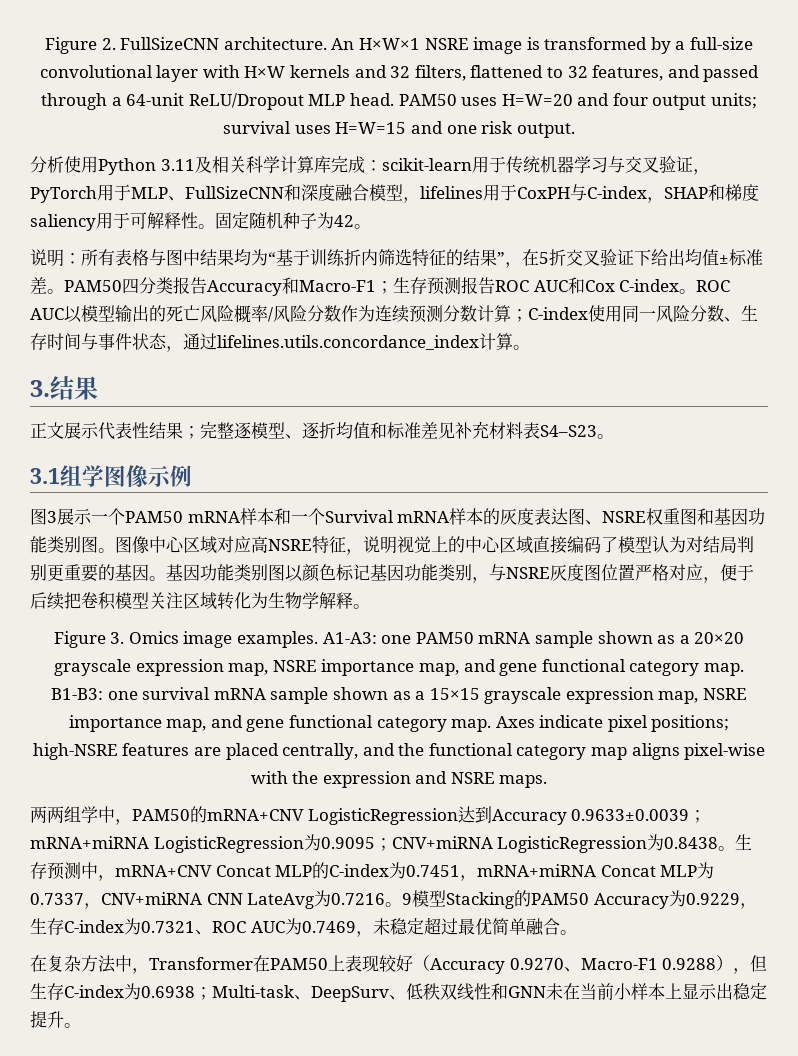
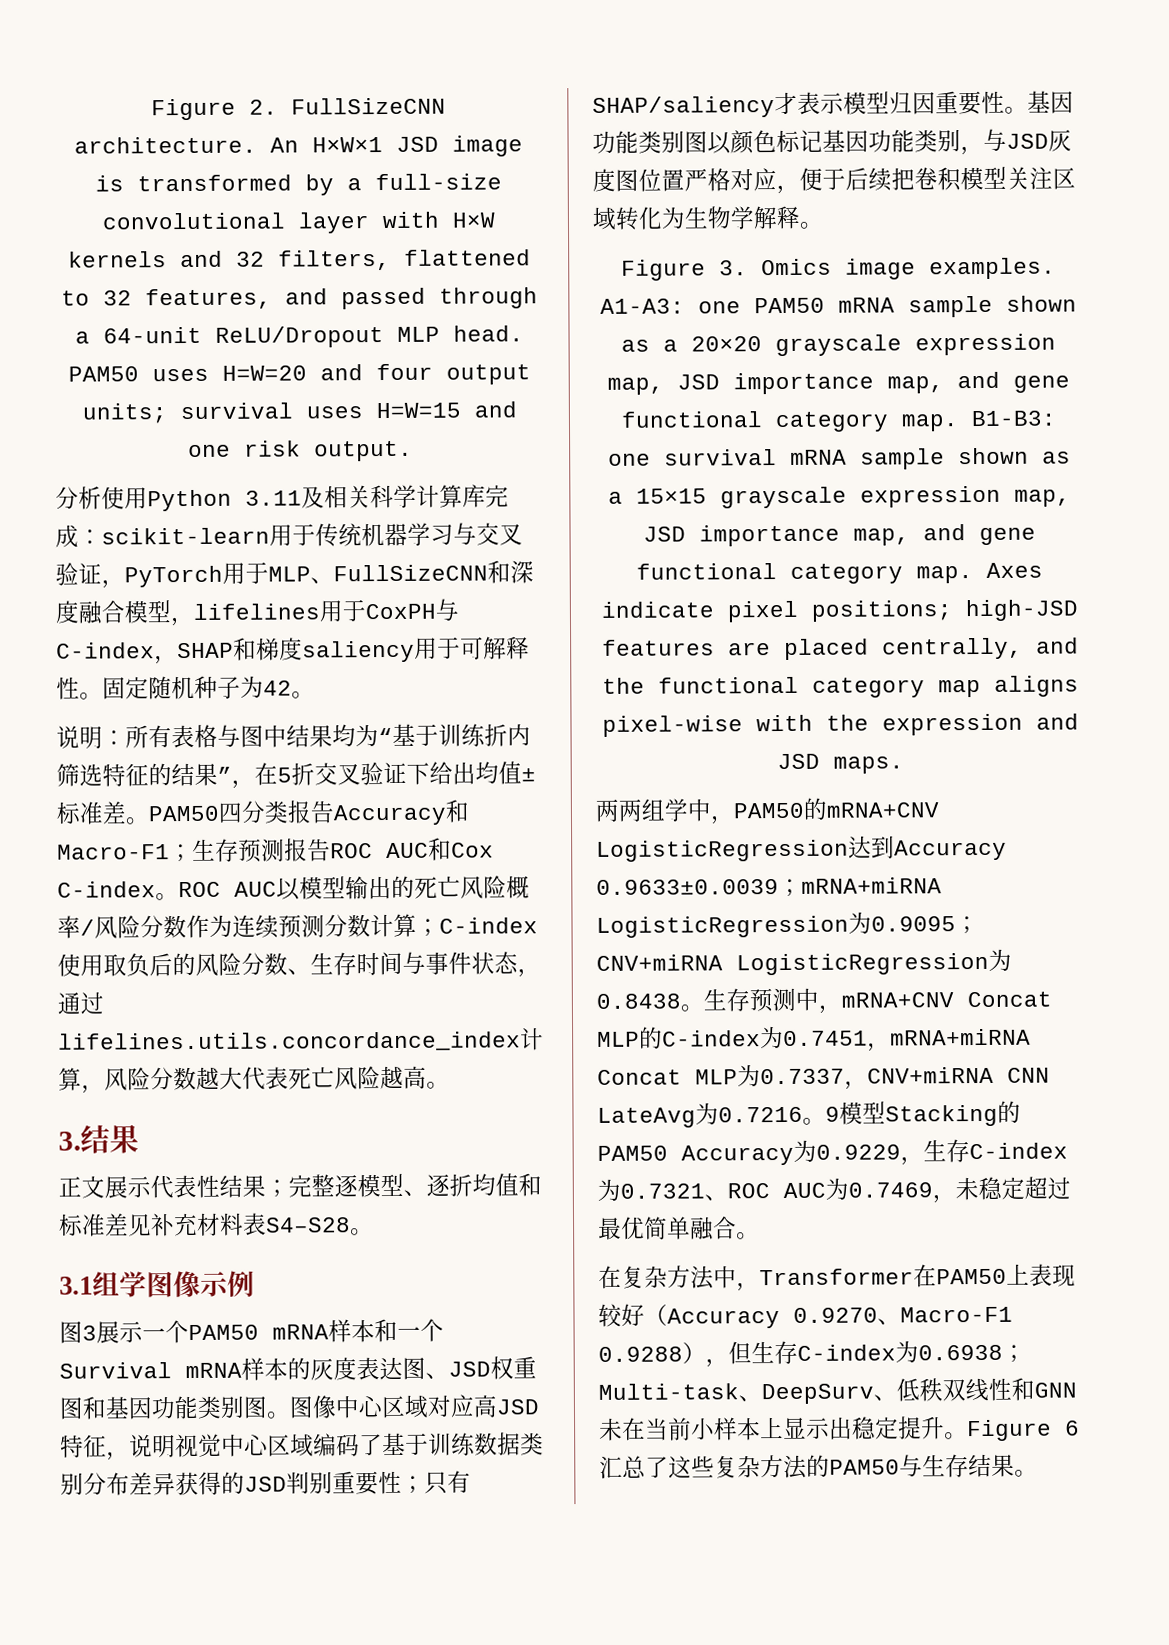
- An H×W×1 NSRE image is transformed by a full-size convolutional layer with H×W kernels and 32 filters, flattened to 32 features, and passed through a 64-unit ReLU/Dropout MLP head.
+ An H×W×1 JSD image is transformed by a full-size convolutional layer with H×W kernels and 32 filters, flattened to 32 features, and passed through a 64-unit ReLU/Dropout MLP head.
- ROC AUC以模型输出的死亡风险概率/风险分数作为连续预测分数计算；C-index使用同一风险分数、生存时间与事件状态，通过lifelines.utils.concordance_index计算。
+ ROC AUC以模型输出的死亡风险概率/风险分数作为连续预测分数计算；C-index使用取负后的风险分数、生存时间与事件状态，通过lifelines.utils.concordance_index计算，风险分数越大代表死亡风险越高。
- 正文展示代表性结果；完整逐模型、逐折均值和标准差见补充材料表S4–S23。
+ 正文展示代表性结果；完整逐模型、逐折均值和标准差见补充材料表S4–S28。
- 图3展示一个PAM50 mRNA样本和一个Survival mRNA样本的灰度表达图、NSRE权重图和基因功能类别图。
+ 图3展示一个PAM50 mRNA样本和一个Survival mRNA样本的灰度表达图、JSD权重图和基因功能类别图。
- 图像中心区域对应高NSRE特征，说明视觉上的中心区域直接编码了模型认为对结局判别更重要的基因。
+ 图像中心区域对应高JSD特征，说明视觉中心区域编码了基于训练数据类别分布差异获得的JSD判别重要性；只有SHAP/saliency才表示模型归因重要性。
- 基因功能类别图以颜色标记基因功能类别，与NSRE灰度图位置严格对应，便于后续把卷积模型关注区域转化为生物学解释。
+ 基因功能类别图以颜色标记基因功能类别，与JSD灰度图位置严格对应，便于后续把卷积模型关注区域转化为生物学解释。
- A1-A3: one PAM50 mRNA sample shown as a 20×20 grayscale expression map, NSRE importance map, and gene functional category map.
+ A1-A3: one PAM50 mRNA sample shown as a 20×20 grayscale expression map, JSD importance map, and gene functional category map.
- B1-B3: one survival mRNA sample shown as a 15×15 grayscale expression map, NSRE importance map, and gene functional category map.
+ B1-B3: one survival mRNA sample shown as a 15×15 grayscale expression map, JSD importance map, and gene functional category map.
- Axes indicate pixel positions; high-NSRE features are placed centrally, and the functional category map aligns pixel-wise with the expression and NSRE maps.
+ Axes indicate pixel positions; high-JSD features are placed centrally, and the functional category map aligns pixel-wise with the expression and JSD maps.
+ Figure 6汇总了这些复杂方法的PAM50与生存结果。

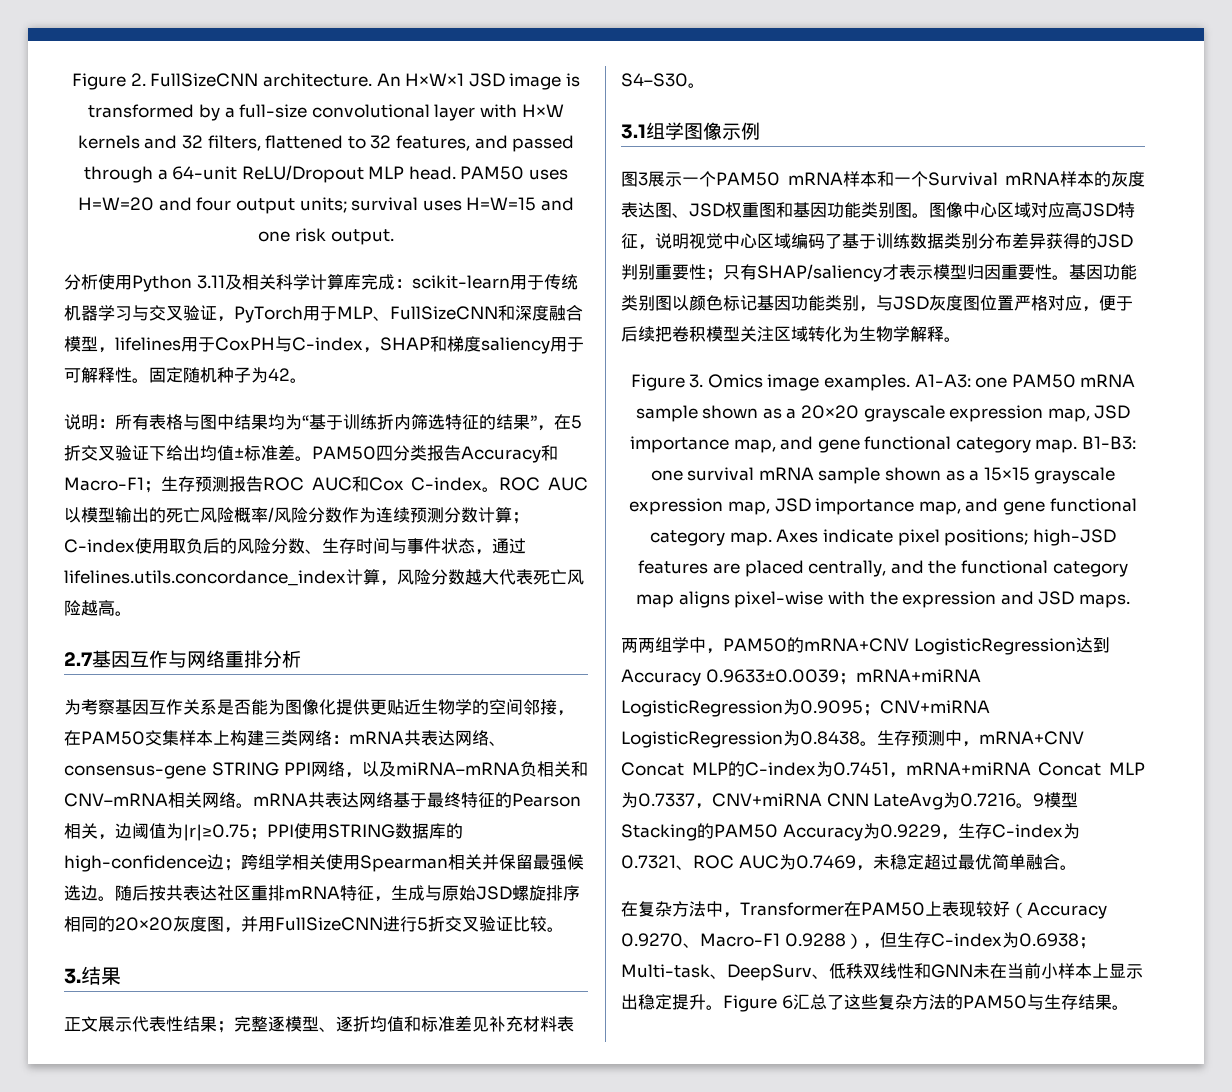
+ 2.7基因互作与网络重排分析
+ 为考察基因互作关系是否能为图像化提供更贴近生物学的空间邻接，在PAM50交集样本上构建三类网络：mRNA共表达网络、consensus-gene STRING PPI网络，以及miRNA–mRNA负相关和CNV–mRNA相关网络。mRNA共表达网络基于最终特征的Pearson相关，边阈值为|r|≥0.75；PPI使用STRING数据库的high-confidence边；跨组学相关使用Spearman相关并保留最强候选边。随后按共表达社区重排mRNA特征，生成与原始JSD螺旋排序相同的20×20灰度图，并用FullSizeCNN进行5折交叉验证比较。
- 正文展示代表性结果；完整逐模型、逐折均值和标准差见补充材料表S4–S28。
+ 正文展示代表性结果；完整逐模型、逐折均值和标准差见补充材料表S4–S30。

